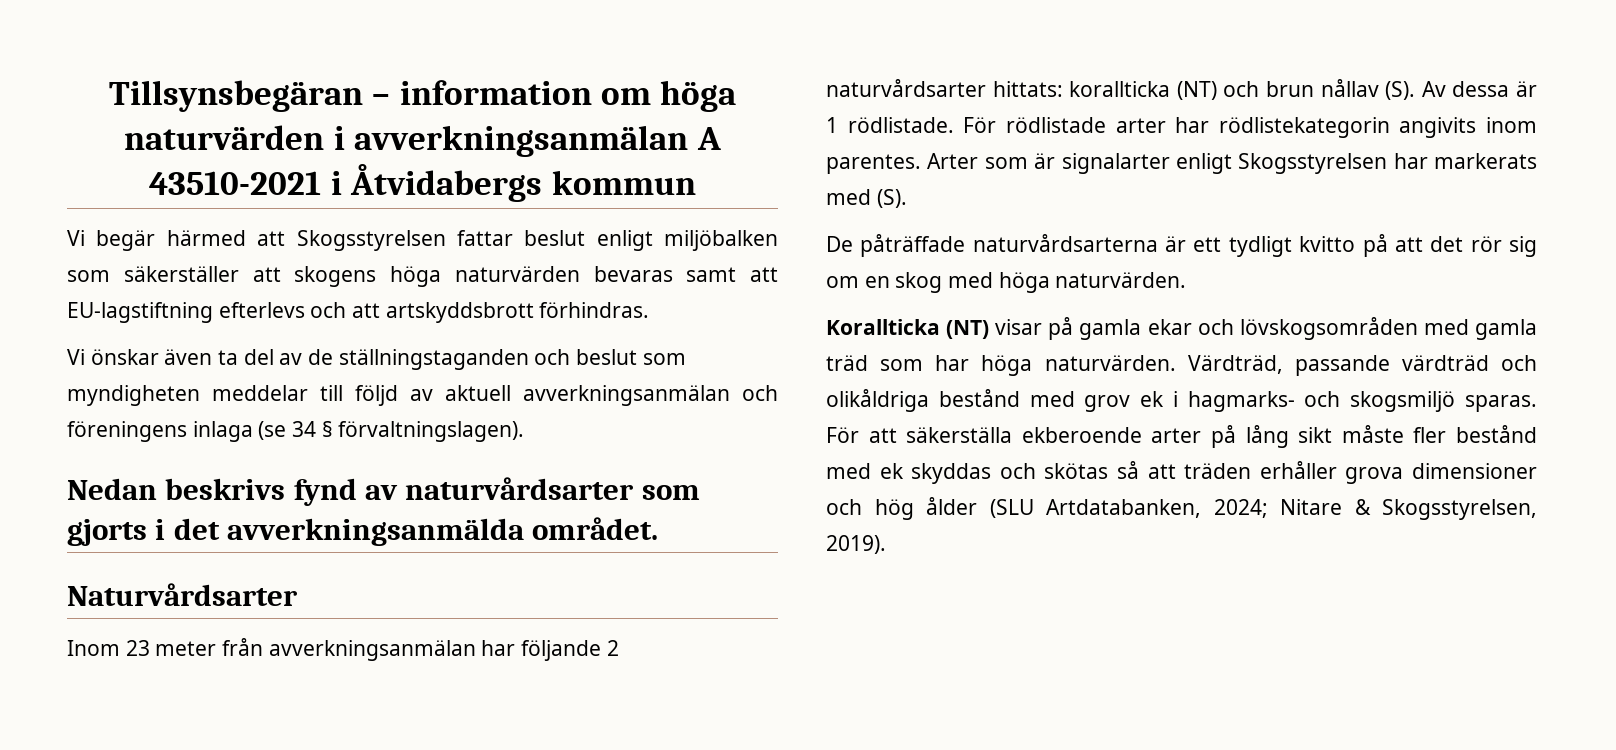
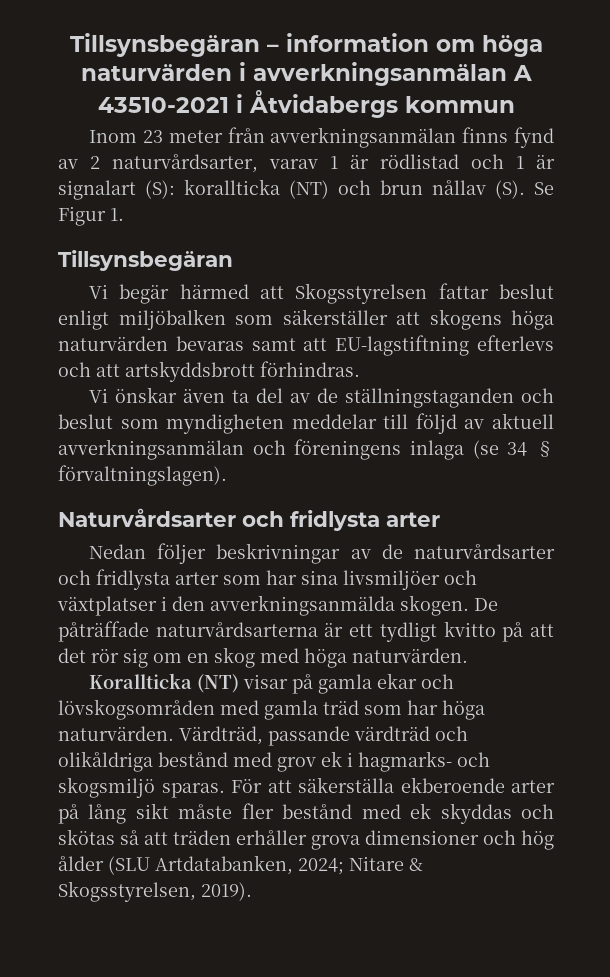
+ Inom 23 meter från avverkningsanmälan finns fynd av 2 naturvårdsarter, varav 1 är rödlistad och 1 är signalart (S): korallticka (NT) och brun nållav (S). Se Figur 1.
+ Tillsynsbegäran
- Nedan beskrivs fynd av naturvårdsarter som gjorts i det avverkningsanmälda området.
- Naturvårdsarter
- Inom 23 meter från avverkningsanmälan har följande 2 naturvårdsarter hittats: korallticka (NT) och brun nållav (S). Av dessa är 1 rödlistade. För rödlistade arter har rödlistekategorin angivits inom parentes. Arter som är signalarter enligt Skogsstyrelsen har markerats med (S).
- De påträffade naturvårdsarterna är ett tydligt kvitto på att det rör sig om en skog med höga naturvärden.
+ Naturvårdsarter och fridlysta arter
+ Nedan följer beskrivningar av de naturvårdsarter och fridlysta arter som har sina livsmiljöer och växtplatser i den avverkningsanmälda skogen. De påträffade naturvårdsarterna är ett tydligt kvitto på att det rör sig om en skog med höga naturvärden.

